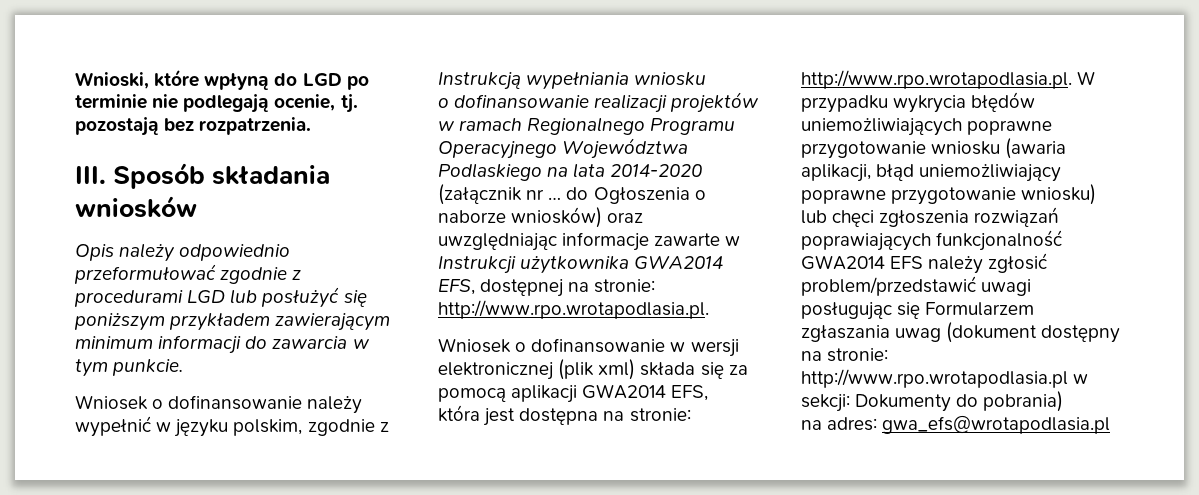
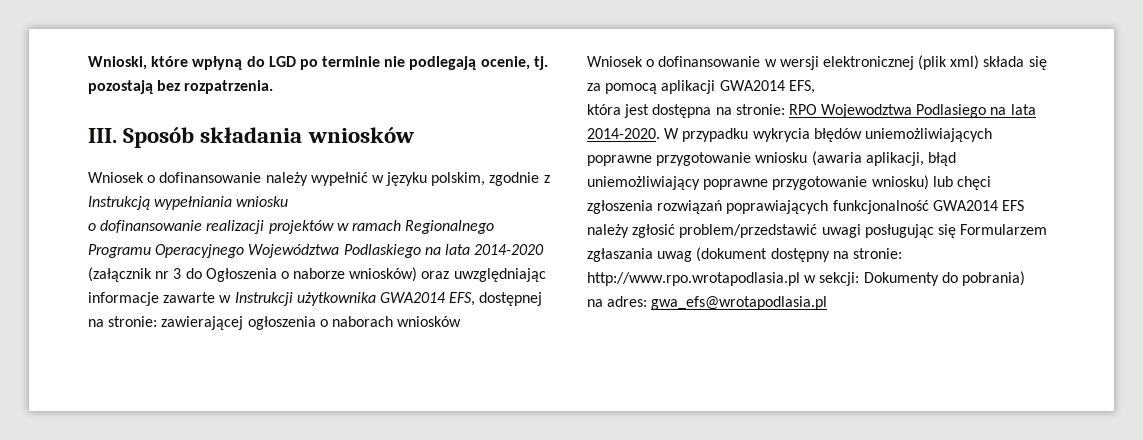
- Opis należy odpowiednio przeformułować zgodnie z procedurami LGD lub posłużyć się poniższym przykładem zawierającym minimum informacji do zawarcia w tym punkcie.
- o dofinansowanie realizacji projektów w ramach Regionalnego Programu Operacyjnego Województwa Podlaskiego na lata 2014-2020 (załącznik nr … do Ogłoszenia o naborze wniosków) oraz uwzględniając informacje zawarte w Instrukcji użytkownika GWA2014 EFS, dostępnej na stronie: http://www.rpo.wrotapodlasia.pl.
+ o dofinansowanie realizacji projektów w ramach Regionalnego Programu Operacyjnego Województwa Podlaskiego na lata 2014-2020 (załącznik nr 3 do Ogłoszenia o naborze wniosków) oraz uwzględniając informacje zawarte w Instrukcji użytkownika GWA2014 EFS, dostępnej na stronie: zawierającej ogłoszenia o naborach wniosków
- która jest dostępna na stronie: http://www.rpo.wrotapodlasia.pl. W przypadku wykrycia błędów uniemożliwiających poprawne przygotowanie wniosku (awaria aplikacji, błąd uniemożliwiający poprawne przygotowanie wniosku) lub chęci zgłoszenia rozwiązań poprawiających funkcjonalność GWA2014 EFS należy zgłosić problem/przedstawić uwagi posługując się Formularzem zgłaszania uwag (dokument dostępny na stronie: http://www.rpo.wrotapodlasia.pl w sekcji: Dokumenty do pobrania)
+ która jest dostępna na stronie: RPO Wojewodztwa Podlasiego na lata 2014-2020. W przypadku wykrycia błędów uniemożliwiających poprawne przygotowanie wniosku (awaria aplikacji, błąd uniemożliwiający poprawne przygotowanie wniosku) lub chęci zgłoszenia rozwiązań poprawiających funkcjonalność GWA2014 EFS należy zgłosić problem/przedstawić uwagi posługując się Formularzem zgłaszania uwag (dokument dostępny na stronie: http://www.rpo.wrotapodlasia.pl w sekcji: Dokumenty do pobrania)

